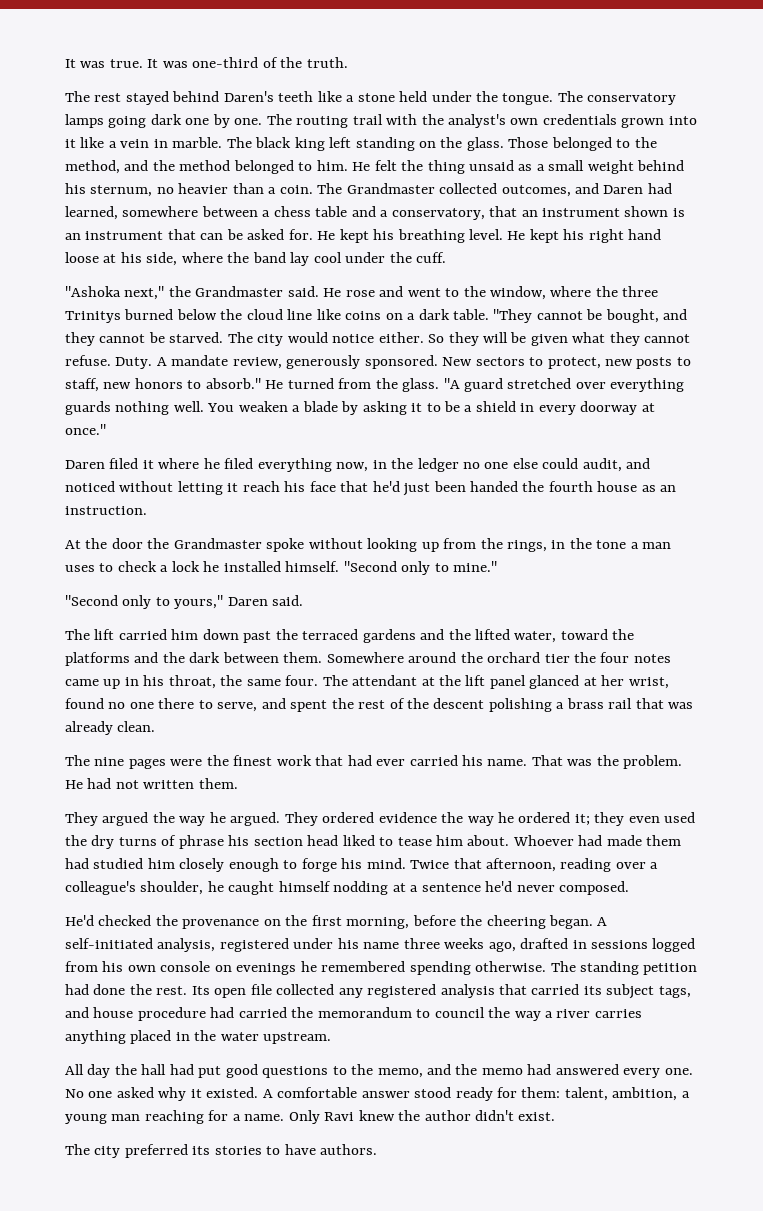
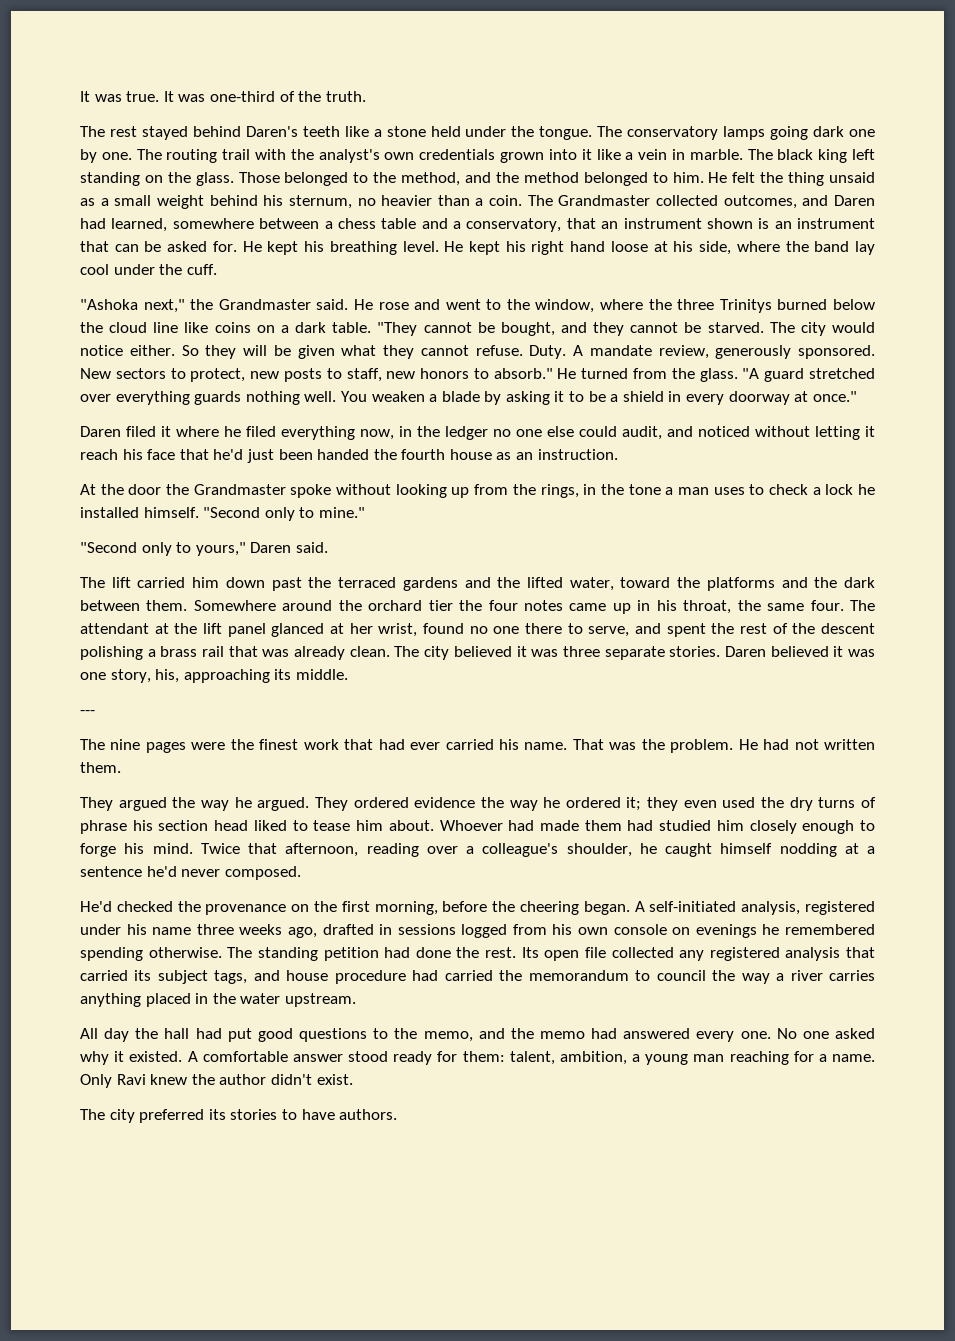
+ The city believed it was three separate stories. Daren believed it was one story, his, approaching its middle.
+ ---

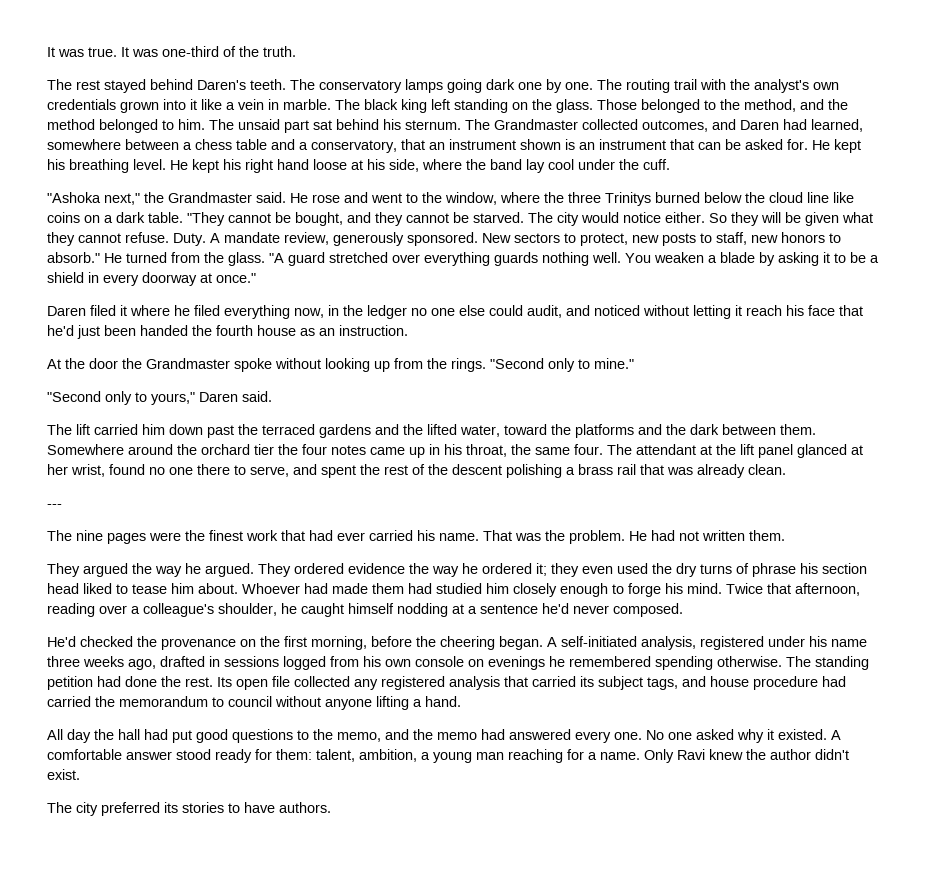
- The rest stayed behind Daren's teeth like a stone held under the tongue.
+ The rest stayed behind Daren's teeth.
- He felt the thing unsaid as a small weight behind his sternum, no heavier than a coin.
+ The unsaid part sat behind his sternum.
- At the door the Grandmaster spoke without looking up from the rings, in the tone a man uses to check a lock he installed himself.
+ At the door the Grandmaster spoke without looking up from the rings.
- The city believed it was three separate stories. Daren believed it was one story, his, approaching its middle.
- Its open file collected any registered analysis that carried its subject tags, and house procedure had carried the memorandum to council the way a river carries anything placed in the water upstream.
+ Its open file collected any registered analysis that carried its subject tags, and house procedure had carried the memorandum to council without anyone lifting a hand.

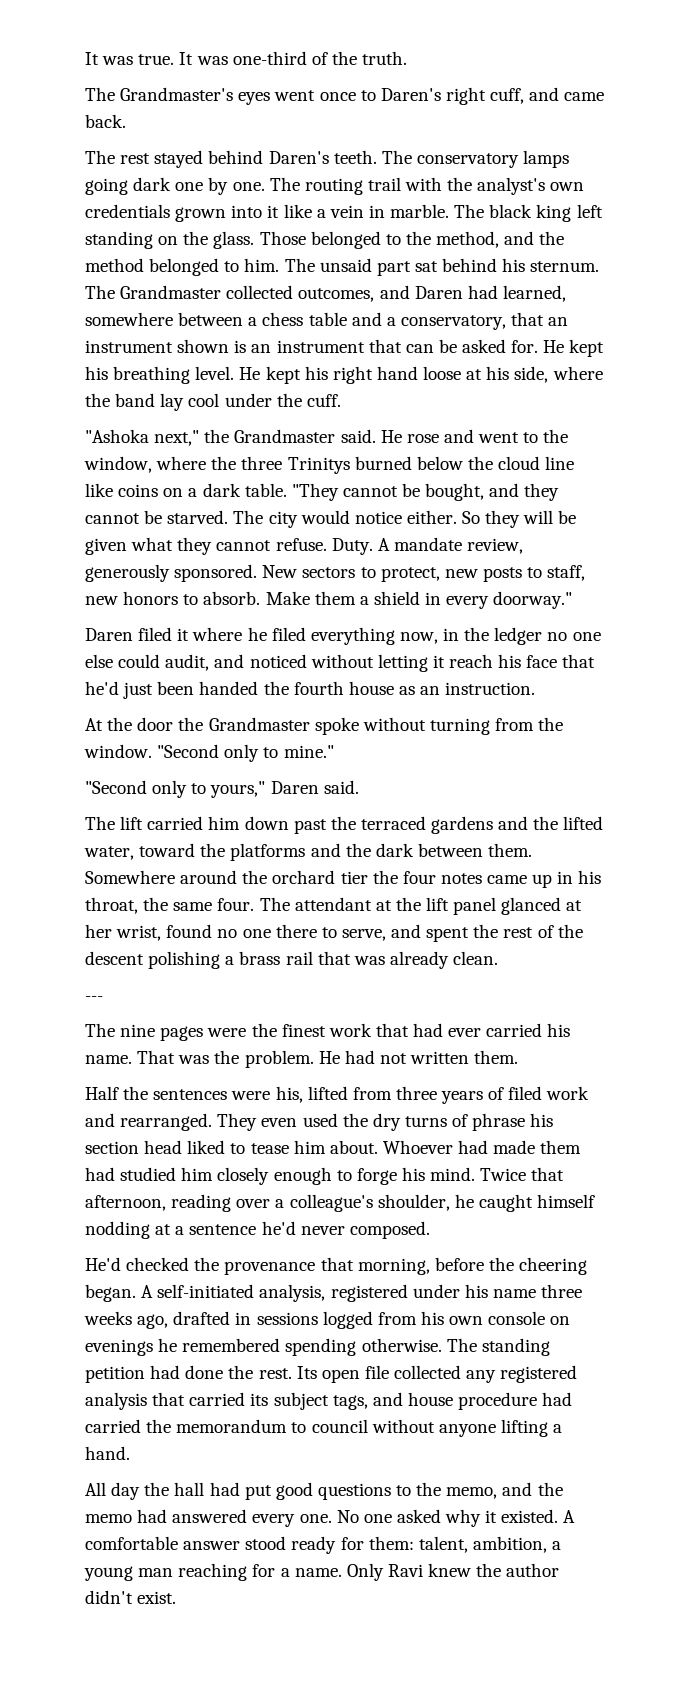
+ The Grandmaster's eyes went once to Daren's right cuff, and came back.
- New sectors to protect, new posts to staff, new honors to absorb." He turned from the glass. "A guard stretched over everything guards nothing well. You weaken a blade by asking it to be a shield in every doorway at once."
+ New sectors to protect, new posts to staff, new honors to absorb. Make them a shield in every doorway."
- At the door the Grandmaster spoke without looking up from the rings.
+ At the door the Grandmaster spoke without turning from the window.
- They argued the way he argued. They ordered evidence the way he ordered it; they even used the dry turns of phrase his section head liked to tease him about.
+ Half the sentences were his, lifted from three years of filed work and rearranged. They even used the dry turns of phrase his section head liked to tease him about.
- He'd checked the provenance on the first morning, before the cheering began.
+ He'd checked the provenance that morning, before the cheering began.
- The city preferred its stories to have authors.

